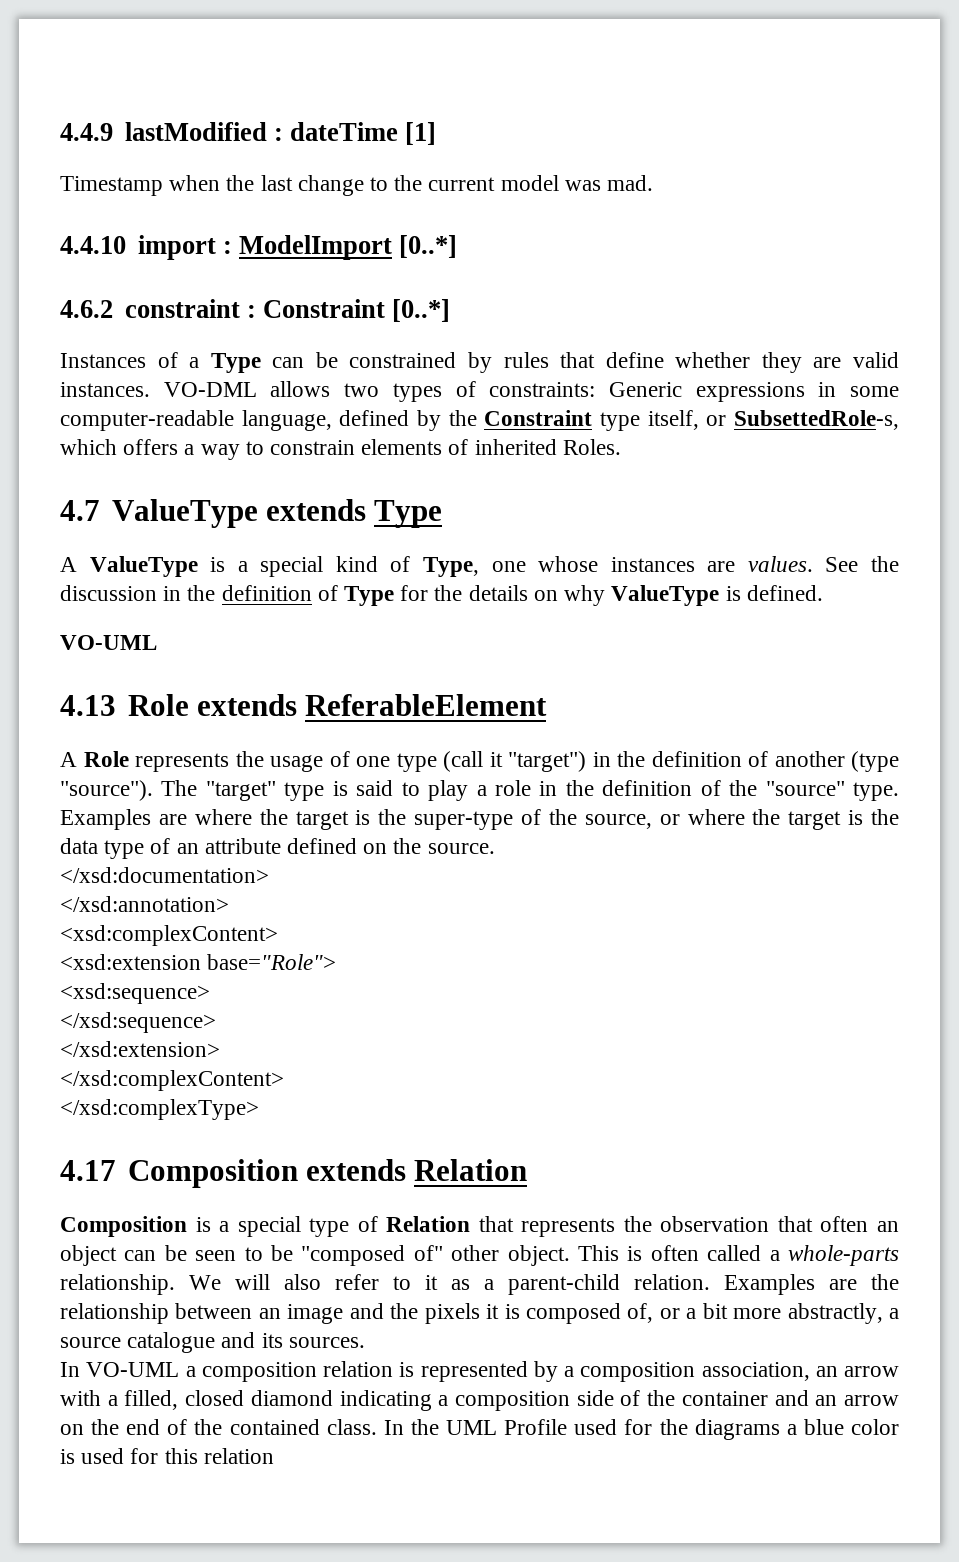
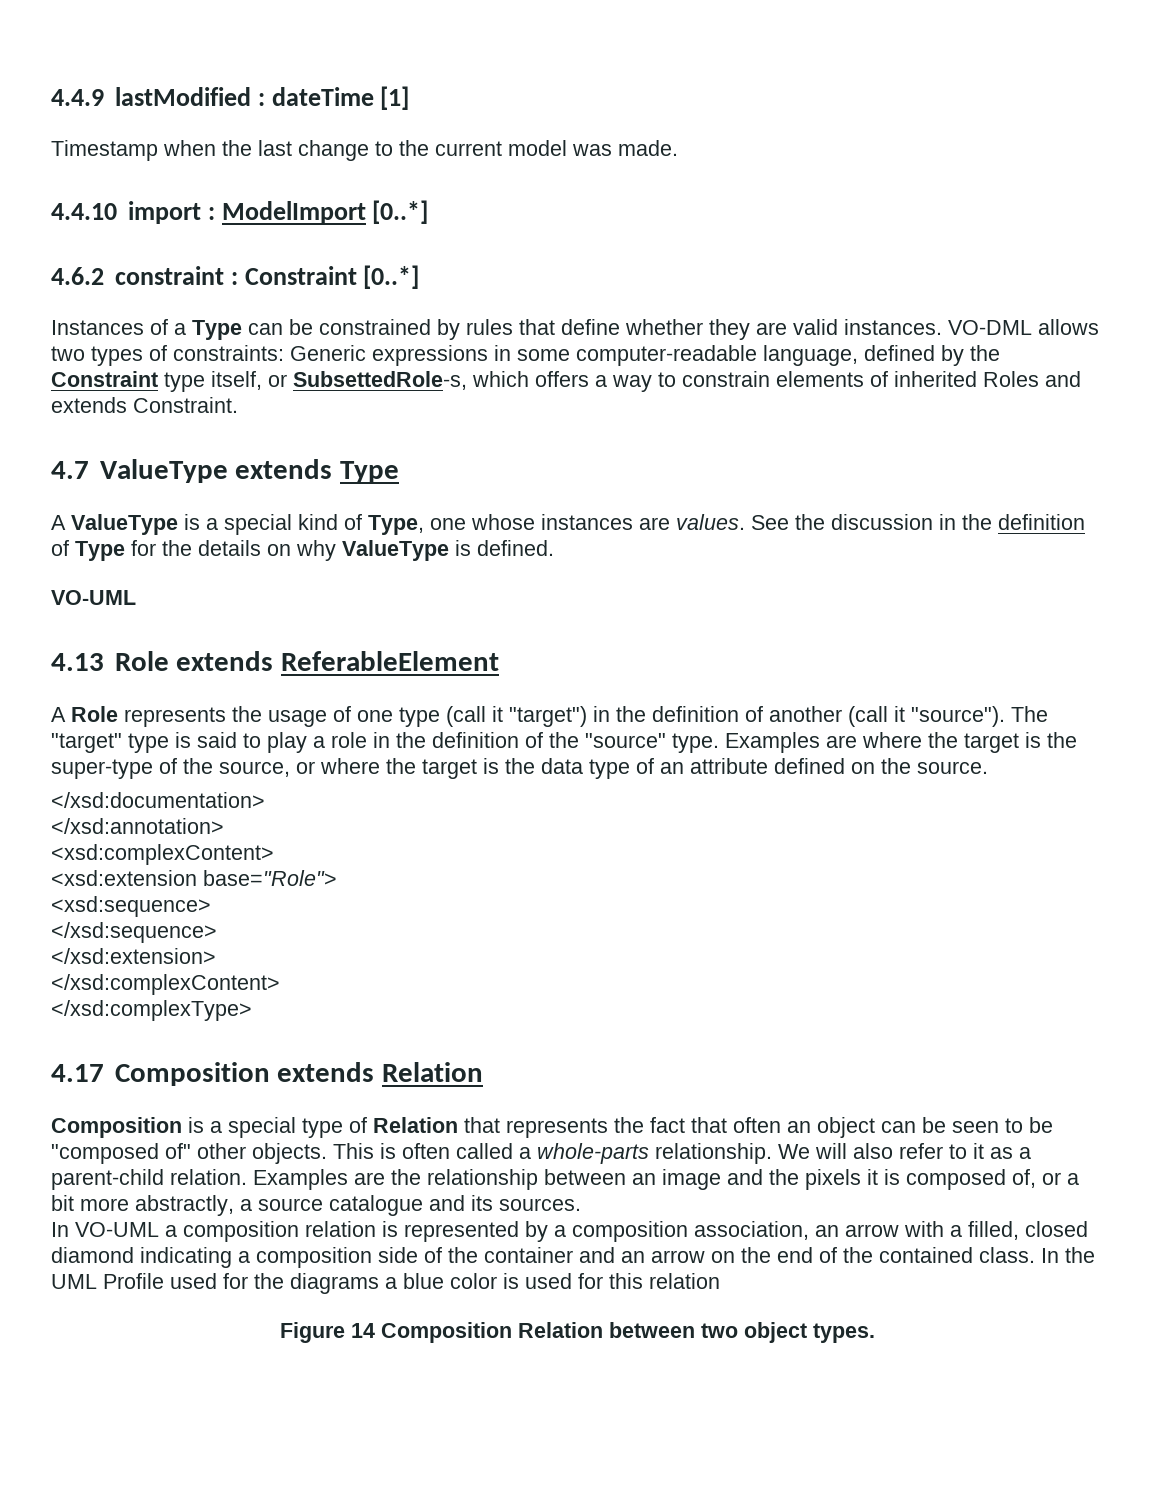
- Timestamp when the last change to the current model was mad.
+ Timestamp when the last change to the current model was made.
- VO-DML allows two types of constraints: Generic expressions in some computer-readable language, defined by the Constraint type itself, or SubsettedRole-s, which offers a way to constrain elements of inherited Roles.
+ VO-DML allows two types of constraints: Generic expressions in some computer-readable language, defined by the Constraint type itself, or SubsettedRole-s, which offers a way to constrain elements of inherited Roles and extends Constraint.
- A Role represents the usage of one type (call it "target") in the definition of another (type "source").
+ A Role represents the usage of one type (call it "target") in the definition of another (call it "source").
- Composition is a special type of Relation that represents the observation that often an object can be seen to be "composed of" other object.
+ Composition is a special type of Relation that represents the fact that often an object can be seen to be "composed of" other objects.
+ Figure 14 Composition Relation between two object types.

